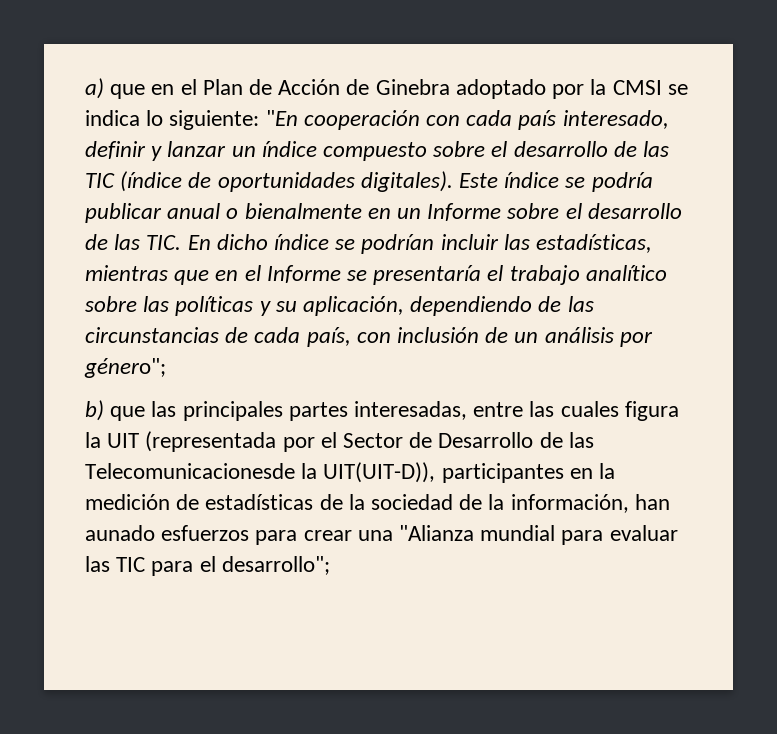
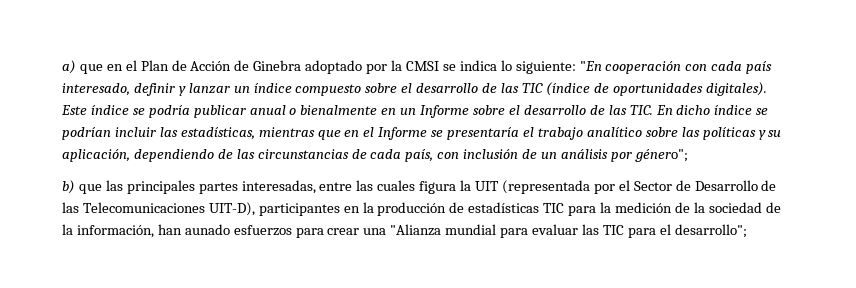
- b) que las principales partes interesadas, entre las cuales figura la UIT (representada por el Sector de Desarrollo de las Telecomunicacionesde la UIT(UIT-D)), participantes en la medición de estadísticas de la sociedad de la información, han aunado esfuerzos para crear una "Alianza mundial para evaluar las TIC para el desarrollo";
+ b) que las principales partes interesadas, entre las cuales figura la UIT (representada por el Sector de Desarrollo de las Telecomunicaciones UIT-D), participantes en la producción de estadísticas TIC para la medición de la sociedad de la información, han aunado esfuerzos para crear una "Alianza mundial para evaluar las TIC para el desarrollo";

